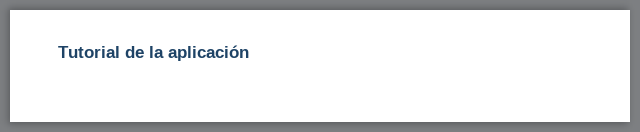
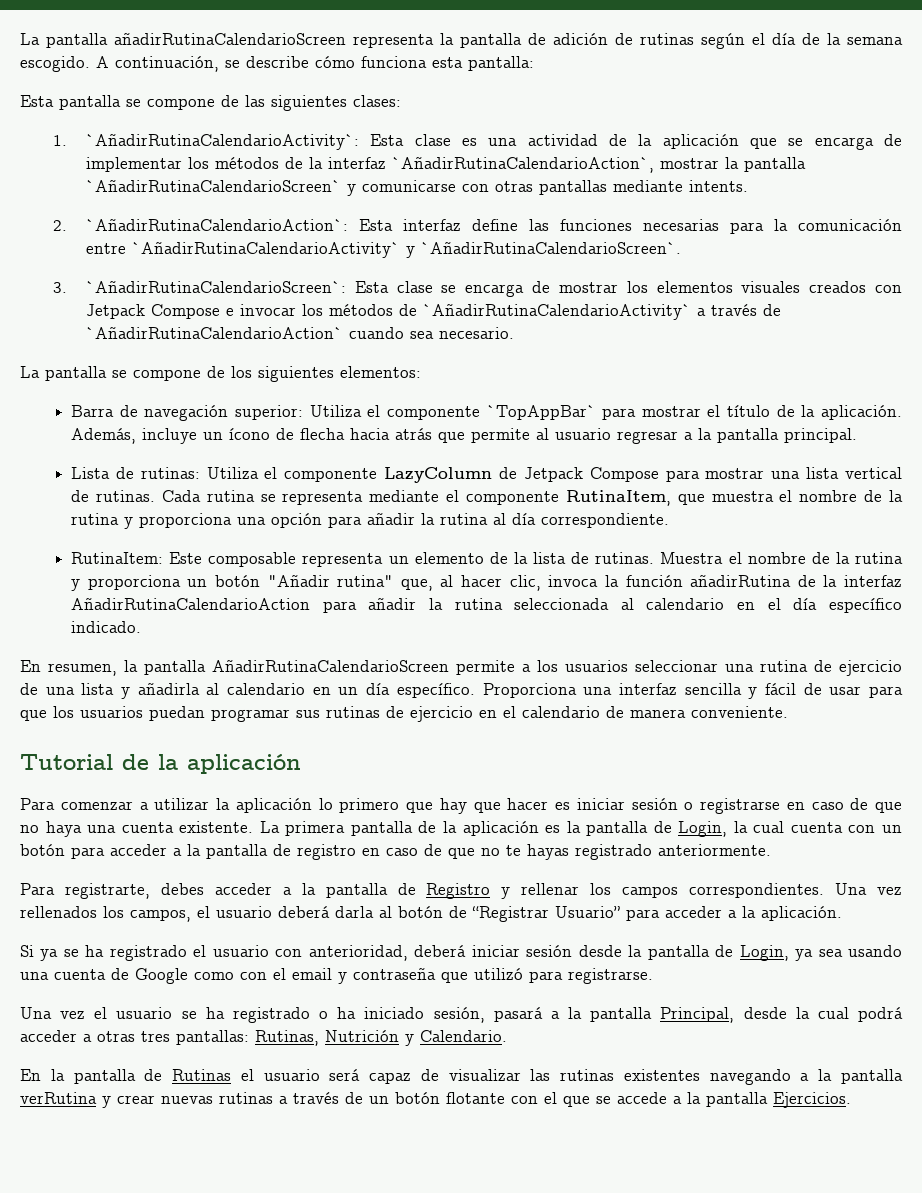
+ La pantalla añadirRutinaCalendarioScreen representa la pantalla de adición de rutinas según el día de la semana escogido. A continuación, se describe cómo funciona esta pantalla:
+ Esta pantalla se compone de las siguientes clases:
+ 1. `AñadirRutinaCalendarioActivity`: Esta clase es una actividad de la aplicación que se encarga de implementar los métodos de la interfaz `AñadirRutinaCalendarioAction`, mostrar la pantalla `AñadirRutinaCalendarioScreen` y comunicarse con otras pantallas mediante intents.
+ 2. `AñadirRutinaCalendarioAction`: Esta interfaz define las funciones necesarias para la comunicación entre `AñadirRutinaCalendarioActivity` y `AñadirRutinaCalendarioScreen`.
+ 3. `AñadirRutinaCalendarioScreen`: Esta clase se encarga de mostrar los elementos visuales creados con Jetpack Compose e invocar los métodos de `AñadirRutinaCalendarioActivity` a través de `AñadirRutinaCalendarioAction` cuando sea necesario.
+ La pantalla se compone de los siguientes elementos:
+ Barra de navegación superior: Utiliza el componente `TopAppBar` para mostrar el título de la aplicación. Además, incluye un ícono de flecha hacia atrás que permite al usuario regresar a la pantalla principal.
+ Lista de rutinas: Utiliza el componente LazyColumn de Jetpack Compose para mostrar una lista vertical de rutinas. Cada rutina se representa mediante el componente RutinaItem, que muestra el nombre de la rutina y proporciona una opción para añadir la rutina al día correspondiente.
+ RutinaItem: Este composable representa un elemento de la lista de rutinas. Muestra el nombre de la rutina y proporciona un botón "Añadir rutina" que, al hacer clic, invoca la función añadirRutina de la interfaz AñadirRutinaCalendarioAction para añadir la rutina seleccionada al calendario en el día específico indicado.
+ En resumen, la pantalla AñadirRutinaCalendarioScreen permite a los usuarios seleccionar una rutina de ejercicio de una lista y añadirla al calendario en un día específico. Proporciona una interfaz sencilla y fácil de usar para que los usuarios puedan programar sus rutinas de ejercicio en el calendario de manera conveniente.
  Tutorial de la aplicación
+ Para comenzar a utilizar la aplicación lo primero que hay que hacer es iniciar sesión o registrarse en caso de que no haya una cuenta existente. La primera pantalla de la aplicación es la pantalla de Login, la cual cuenta con un botón para acceder a la pantalla de registro en caso de que no te hayas registrado anteriormente.
+ Para registrarte, debes acceder a la pantalla de Registro y rellenar los campos correspondientes. Una vez rellenados los campos, el usuario deberá darla al botón de “Registrar Usuario” para acceder a la aplicación.
+ Si ya se ha registrado el usuario con anterioridad, deberá iniciar sesión desde la pantalla de Login, ya sea usando una cuenta de Google como con el email y contraseña que utilizó para registrarse.
+ Una vez el usuario se ha registrado o ha iniciado sesión, pasará a la pantalla Principal, desde la cual podrá acceder a otras tres pantallas: Rutinas, Nutrición y Calendario.
+ En la pantalla de Rutinas el usuario será capaz de visualizar las rutinas existentes navegando a la pantalla verRutina y crear nuevas rutinas a través de un botón flotante con el que se accede a la pantalla Ejercicios.

